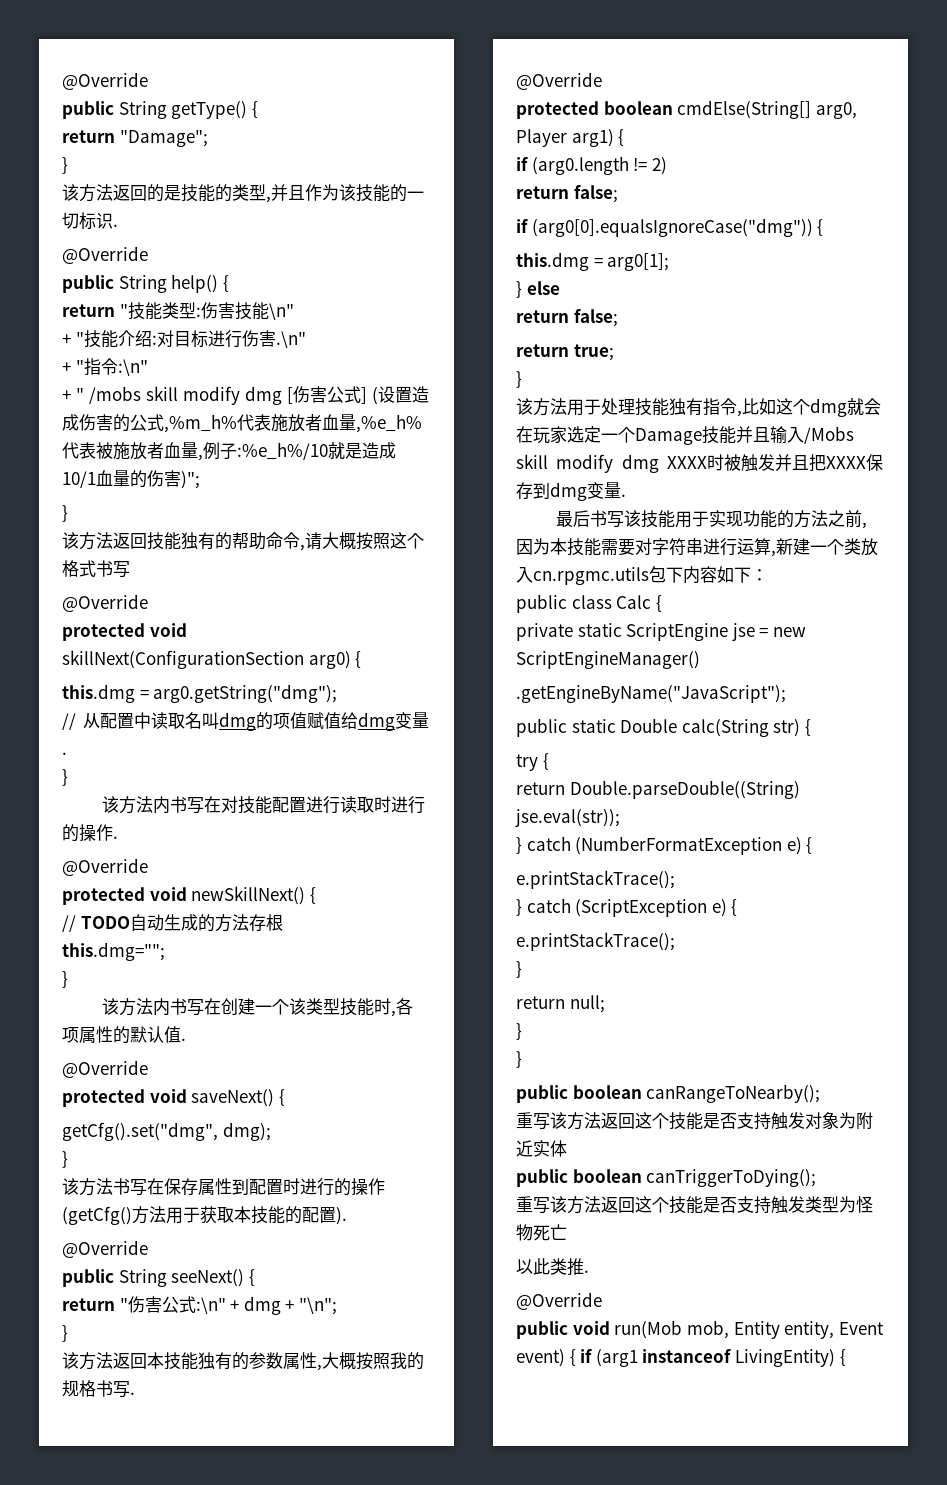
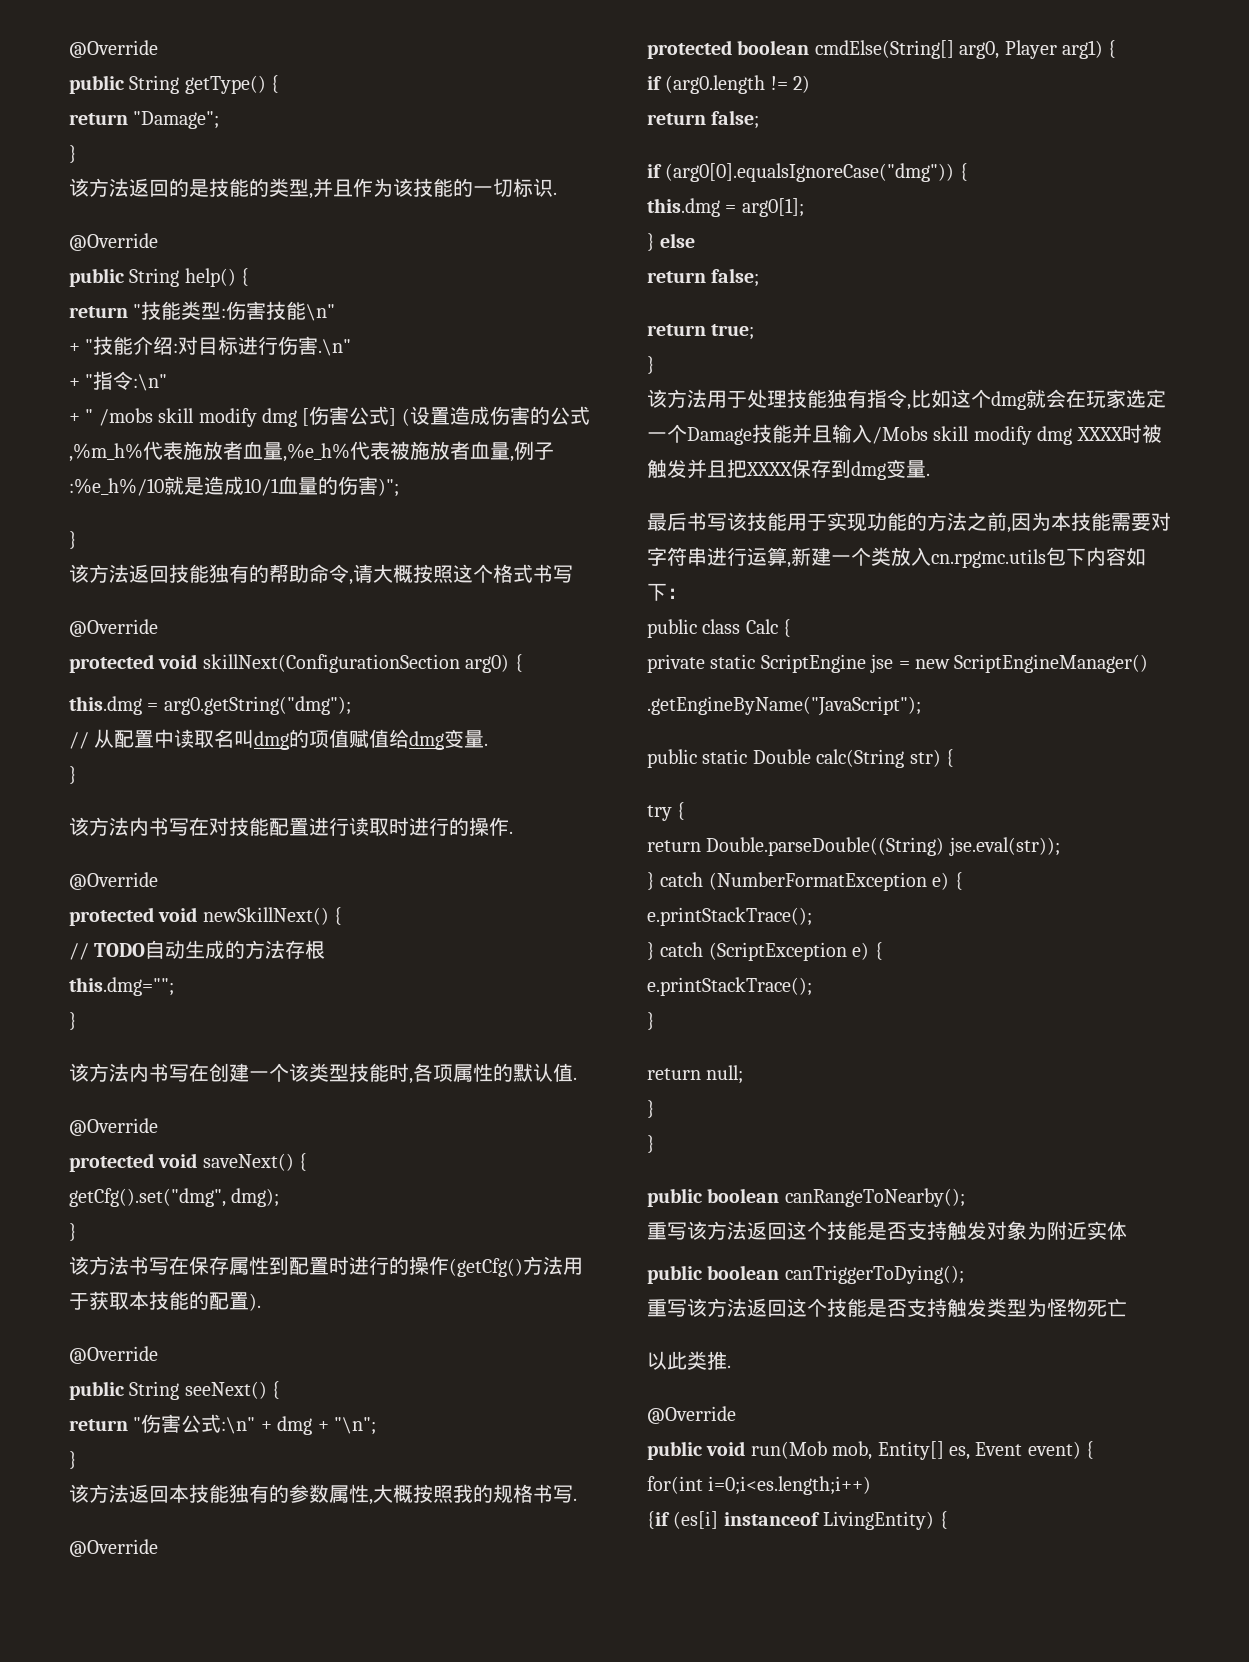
- public void run(Mob mob, Entity entity, Event event) { if (arg1 instanceof LivingEntity) {
+ public void run(Mob mob, Entity[] es, Event event) {
+ for(int i=0;i<es.length;i++)
+ {if (es[i] instanceof LivingEntity) {

